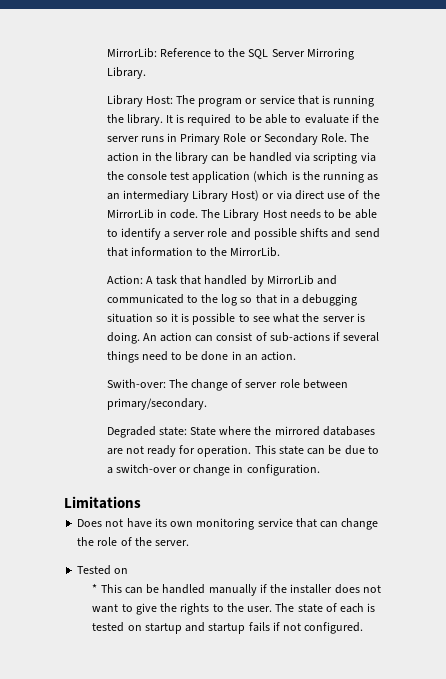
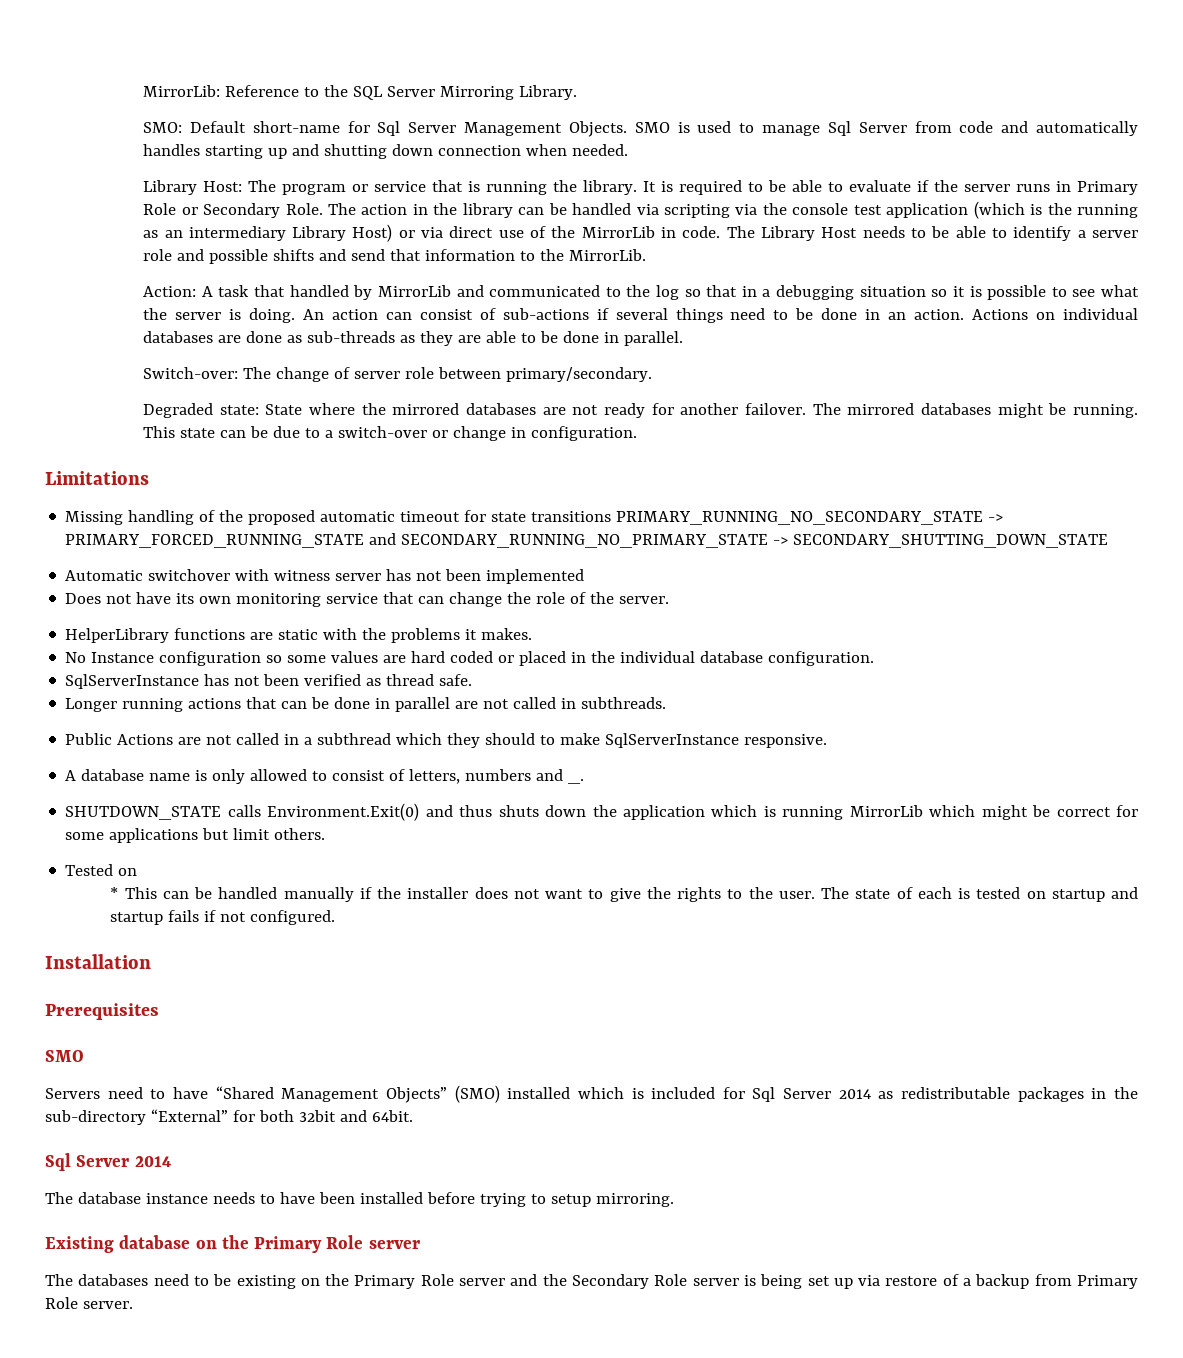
+ SMO: Default short-name for Sql Server Management Objects. SMO is used to manage Sql Server from code and automatically handles starting up and shutting down connection when needed.
- An action can consist of sub-actions if several things need to be done in an action.
- Swith-over: The change of server role between primary/secondary.
+ An action can consist of sub-actions if several things need to be done in an action. Actions on individual databases are done as sub-threads as they are able to be done in parallel.
+ Switch-over: The change of server role between primary/secondary.
- Degraded state: State where the mirrored databases are not ready for operation.
+ Degraded state: State where the mirrored databases are not ready for another failover. The mirrored databases might be running.
+ Missing handling of the proposed automatic timeout for state transitions PRIMARY_RUNNING_NO_SECONDARY_STATE -> PRIMARY_FORCED_RUNNING_STATE and SECONDARY_RUNNING_NO_PRIMARY_STATE -> SECONDARY_SHUTTING_DOWN_STATE
+ Automatic switchover with witness server has not been implemented
+ HelperLibrary functions are static with the problems it makes.
+ No Instance configuration so some values are hard coded or placed in the individual database configuration.
+ SqlServerInstance has not been verified as thread safe.
+ Longer running actions that can be done in parallel are not called in subthreads.
+ Public Actions are not called in a subthread which they should to make SqlServerInstance responsive.
+ A database name is only allowed to consist of letters, numbers and _.
+ SHUTDOWN_STATE calls Environment.Exit(0) and thus shuts down the application which is running MirrorLib which might be correct for some applications but limit others.
+ Installation
+ Prerequisites
+ SMO
+ Servers need to have “Shared Management Objects” (SMO) installed which is included for Sql Server 2014 as redistributable packages in the sub-directory “External” for both 32bit and 64bit.
+ Sql Server 2014
+ The database instance needs to have been installed before trying to setup mirroring.
+ Existing database on the Primary Role server
+ The databases need to be existing on the Primary Role server and the Secondary Role server is being set up via restore of a backup from Primary Role server.

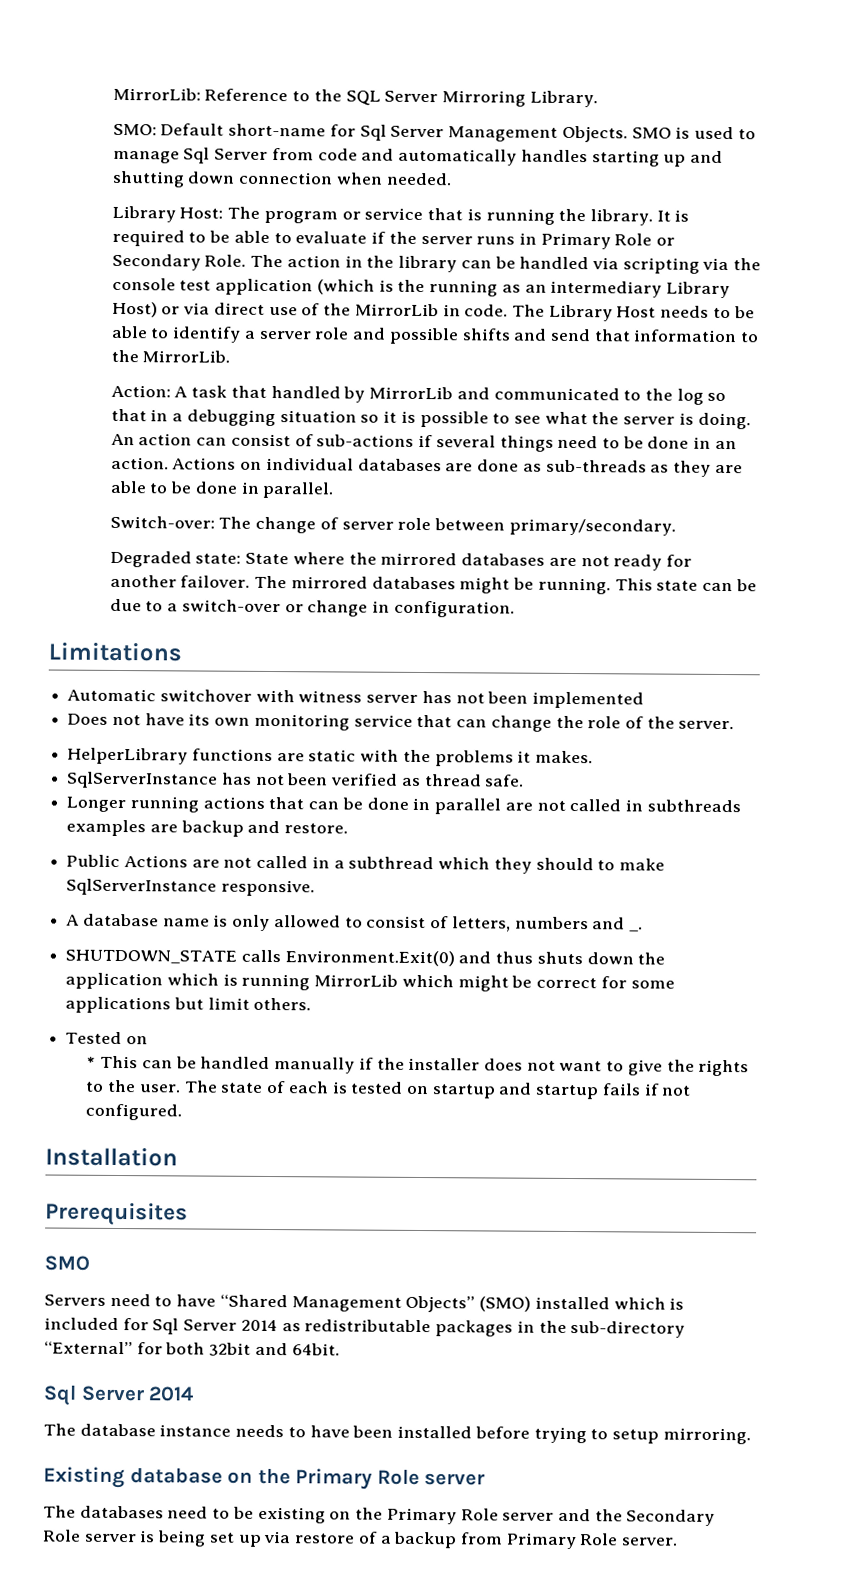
- Missing handling of the proposed automatic timeout for state transitions PRIMARY_RUNNING_NO_SECONDARY_STATE -> PRIMARY_FORCED_RUNNING_STATE and SECONDARY_RUNNING_NO_PRIMARY_STATE -> SECONDARY_SHUTTING_DOWN_STATE
- No Instance configuration so some values are hard coded or placed in the individual database configuration.
- Longer running actions that can be done in parallel are not called in subthreads.
+ Longer running actions that can be done in parallel are not called in subthreads examples are backup and restore.

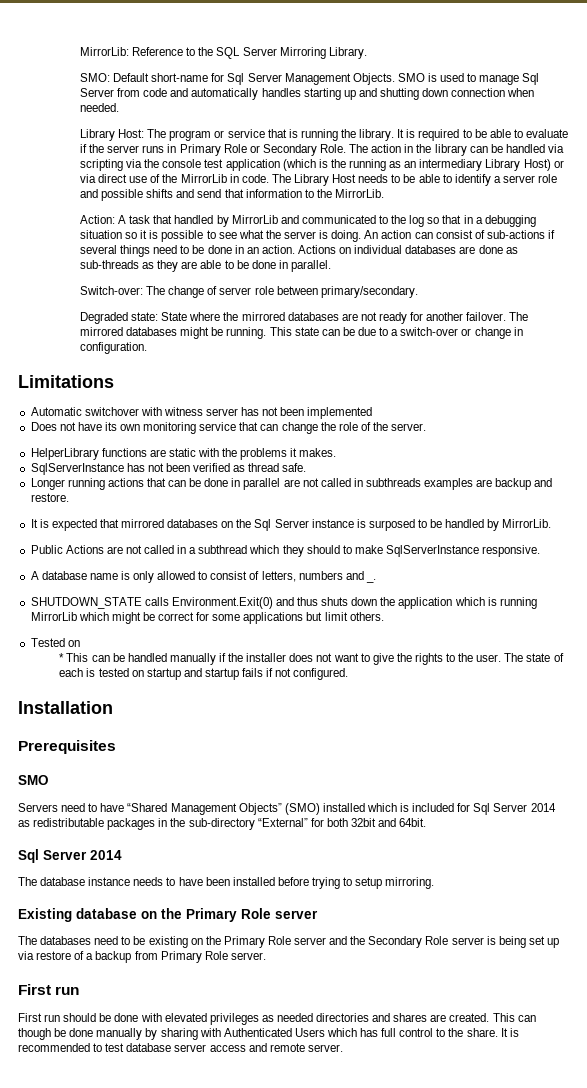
+ It is expected that mirrored databases on the Sql Server instance is surposed to be handled by MirrorLib.
  The databases need to be existing on the Primary Role server and the Secondary Role server is being set up via restore of a backup from Primary Role server.
+ First run
+ First run should be done with elevated privileges as needed directories and shares are created. This can though be done manually by sharing with Authenticated Users which has full control to the share. It is recommended to test database server access and remote server.

